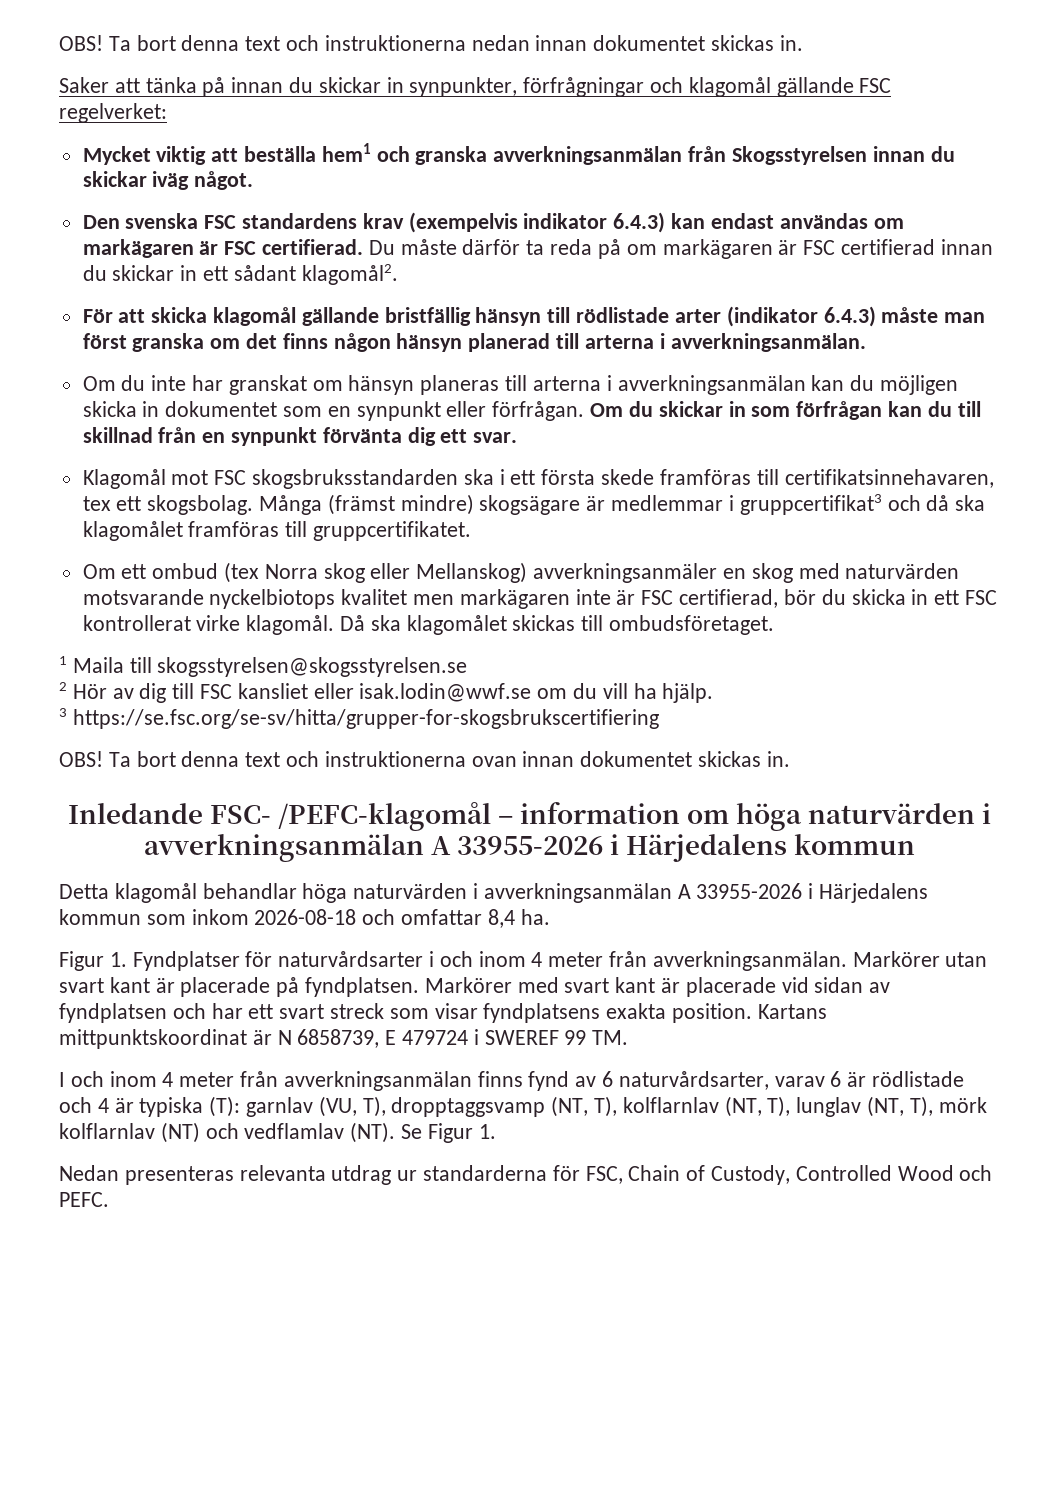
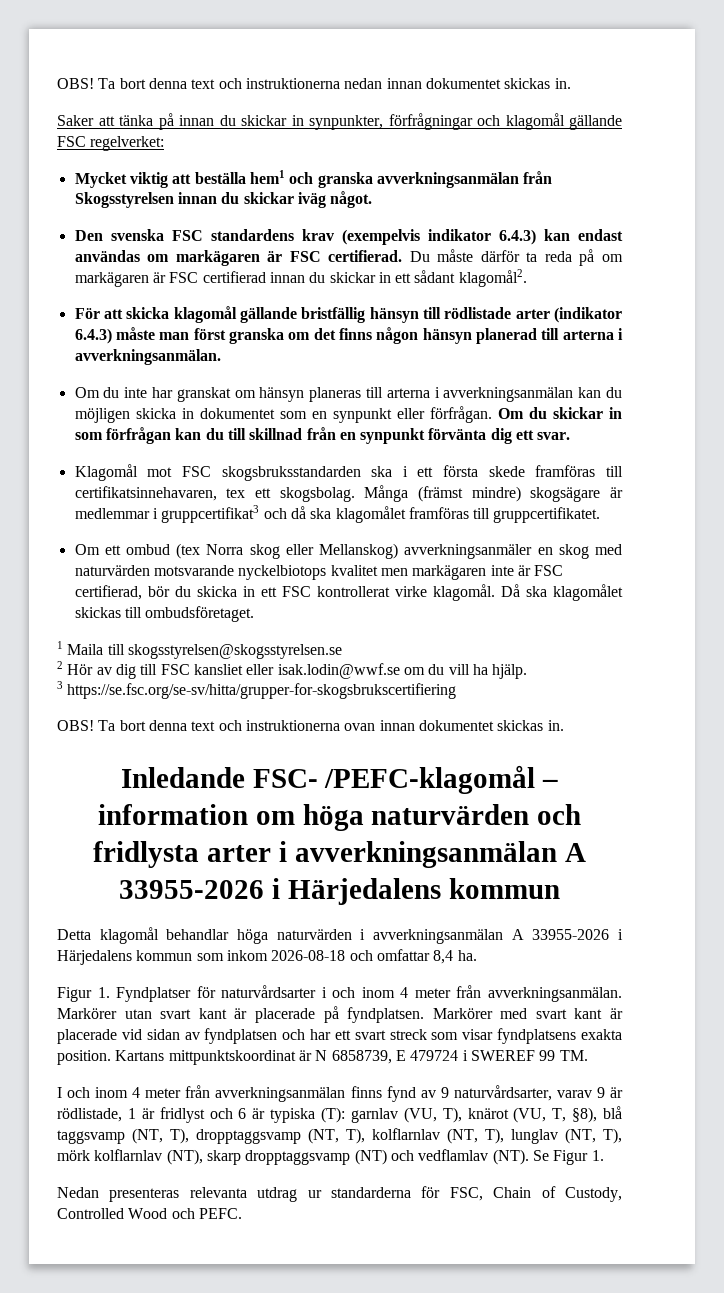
- Inledande FSC- /PEFC-klagomål – information om höga naturvärden i avverkningsanmälan A 33955-2026 i Härjedalens kommun
+ Inledande FSC- /PEFC-klagomål – information om höga naturvärden och fridlysta arter i avverkningsanmälan A 33955-2026 i Härjedalens kommun
- I och inom 4 meter från avverkningsanmälan finns fynd av 6 naturvårdsarter, varav 6 är rödlistade och 4 är typiska (T): garnlav (VU, T), dropptaggsvamp (NT, T), kolflarnlav (NT, T), lunglav (NT, T), mörk kolflarnlav (NT) och vedflamlav (NT). Se Figur 1.
+ I och inom 4 meter från avverkningsanmälan finns fynd av 9 naturvårdsarter, varav 9 är rödlistade, 1 är fridlyst och 6 är typiska (T): garnlav (VU, T), knärot (VU, T, §8), blå taggsvamp (NT, T), dropptaggsvamp (NT, T), kolflarnlav (NT, T), lunglav (NT, T), mörk kolflarnlav (NT), skarp dropptaggsvamp (NT) och vedflamlav (NT). Se Figur 1.

